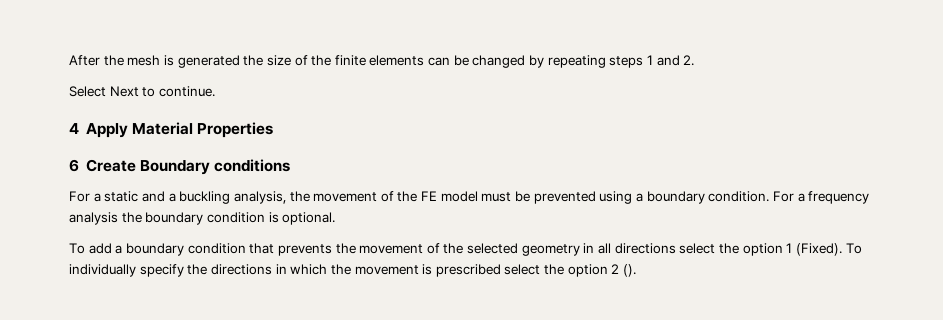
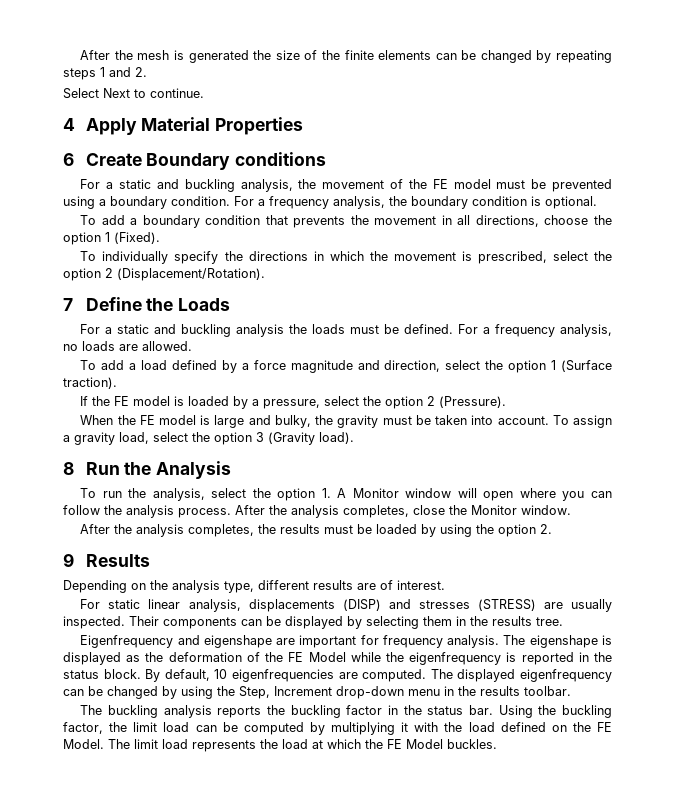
- For a static and a buckling analysis, the movement of the FE model must be prevented using a boundary condition.
+ For a static and buckling analysis, the movement of the FE model must be prevented using a boundary condition.
- For a frequency analysis the boundary condition is optional.
+ For a frequency analysis, the boundary condition is optional.
- To add a boundary condition that prevents the movement of the selected geometry in all directions select the option 1 (Fixed). To individually specify the directions in which the movement is prescribed select the option 2 ().
+ To add a boundary condition that prevents the movement in all directions, choose the option 1 (Fixed).
+ To individually specify the directions in which the movement is prescribed, select the option 2 (Displacement/Rotation).
+ 7 Define the Loads
+ For a static and buckling analysis the loads must be defined. For a frequency analysis, no loads are allowed.
+ To add a load defined by a force magnitude and direction, select the option 1 (Surface traction).
+ If the FE model is loaded by a pressure, select the option 2 (Pressure).
+ When the FE model is large and bulky, the gravity must be taken into account. To assign a gravity load, select the option 3 (Gravity load).
+ 8 Run the Analysis
+ To run the analysis, select the option 1. A Monitor window will open where you can follow the analysis process. After the analysis completes, close the Monitor window.
+ After the analysis completes, the results must be loaded by using the option 2.
+ 9 Results
+ Depending on the analysis type, different results are of interest.
+ For static linear analysis, displacements (DISP) and stresses (STRESS) are usually inspected. Their components can be displayed by selecting them in the results tree.
+ Eigenfrequency and eigenshape are important for frequency analysis. The eigenshape is displayed as the deformation of the FE Model while the eigenfrequency is reported in the status block. By default, 10 eigenfrequencies are computed. The displayed eigenfrequency can be changed by using the Step, Increment drop-down menu in the results toolbar.
+ The buckling analysis reports the buckling factor in the status bar. Using the buckling factor, the limit load can be computed by multiplying it with the load defined on the FE Model. The limit load represents the load at which the FE Model buckles.

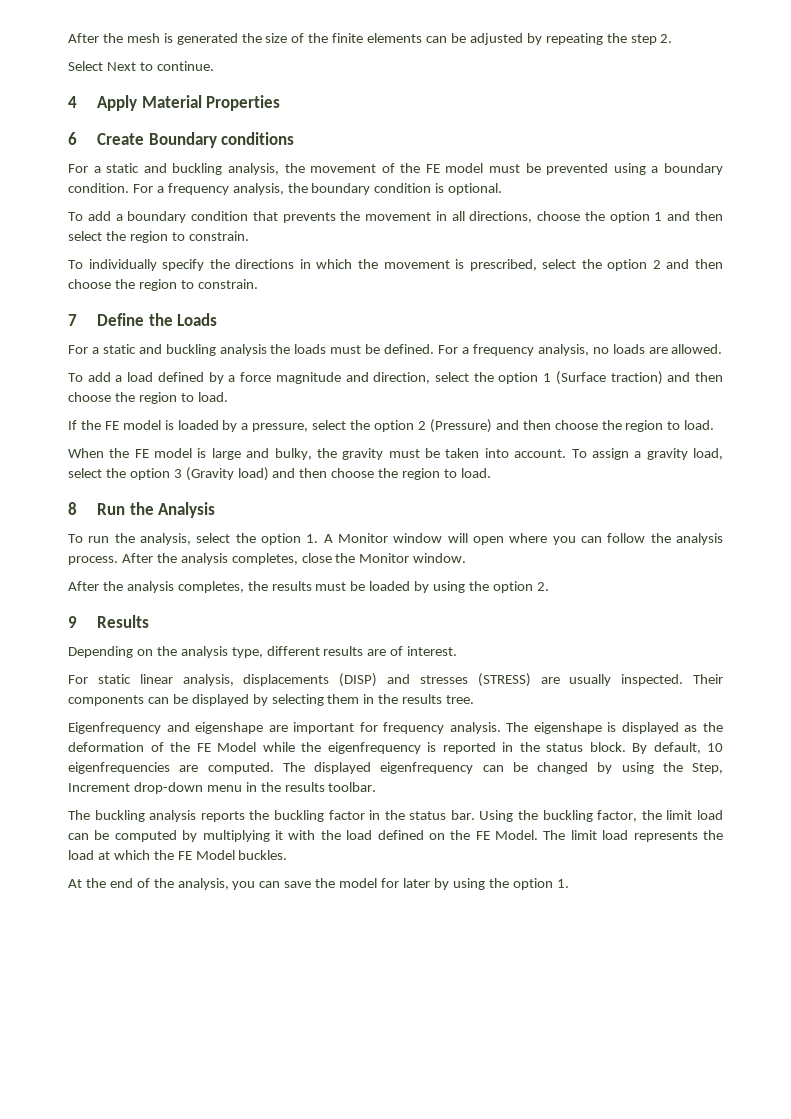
- After the mesh is generated the size of the finite elements can be changed by repeating steps 1 and 2.
+ After the mesh is generated the size of the finite elements can be adjusted by repeating the step 2.
- To add a boundary condition that prevents the movement in all directions, choose the option 1 (Fixed).
+ To add a boundary condition that prevents the movement in all directions, choose the option 1 and then select the region to constrain.
- To individually specify the directions in which the movement is prescribed, select the option 2 (Displacement/Rotation).
+ To individually specify the directions in which the movement is prescribed, select the option 2 and then choose the region to constrain.
- To add a load defined by a force magnitude and direction, select the option 1 (Surface traction).
+ To add a load defined by a force magnitude and direction, select the option 1 (Surface traction) and then choose the region to load.
- If the FE model is loaded by a pressure, select the option 2 (Pressure).
+ If the FE model is loaded by a pressure, select the option 2 (Pressure) and then choose the region to load.
- To assign a gravity load, select the option 3 (Gravity load).
+ To assign a gravity load, select the option 3 (Gravity load) and then choose the region to load.
+ At the end of the analysis, you can save the model for later by using the option 1.

